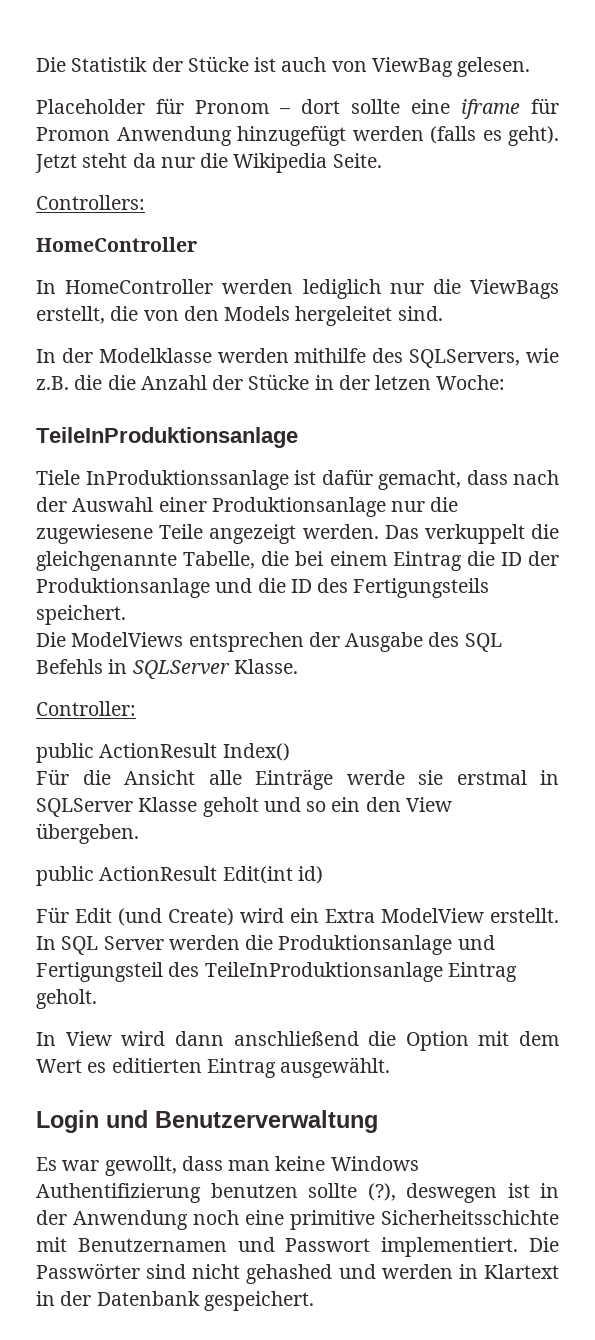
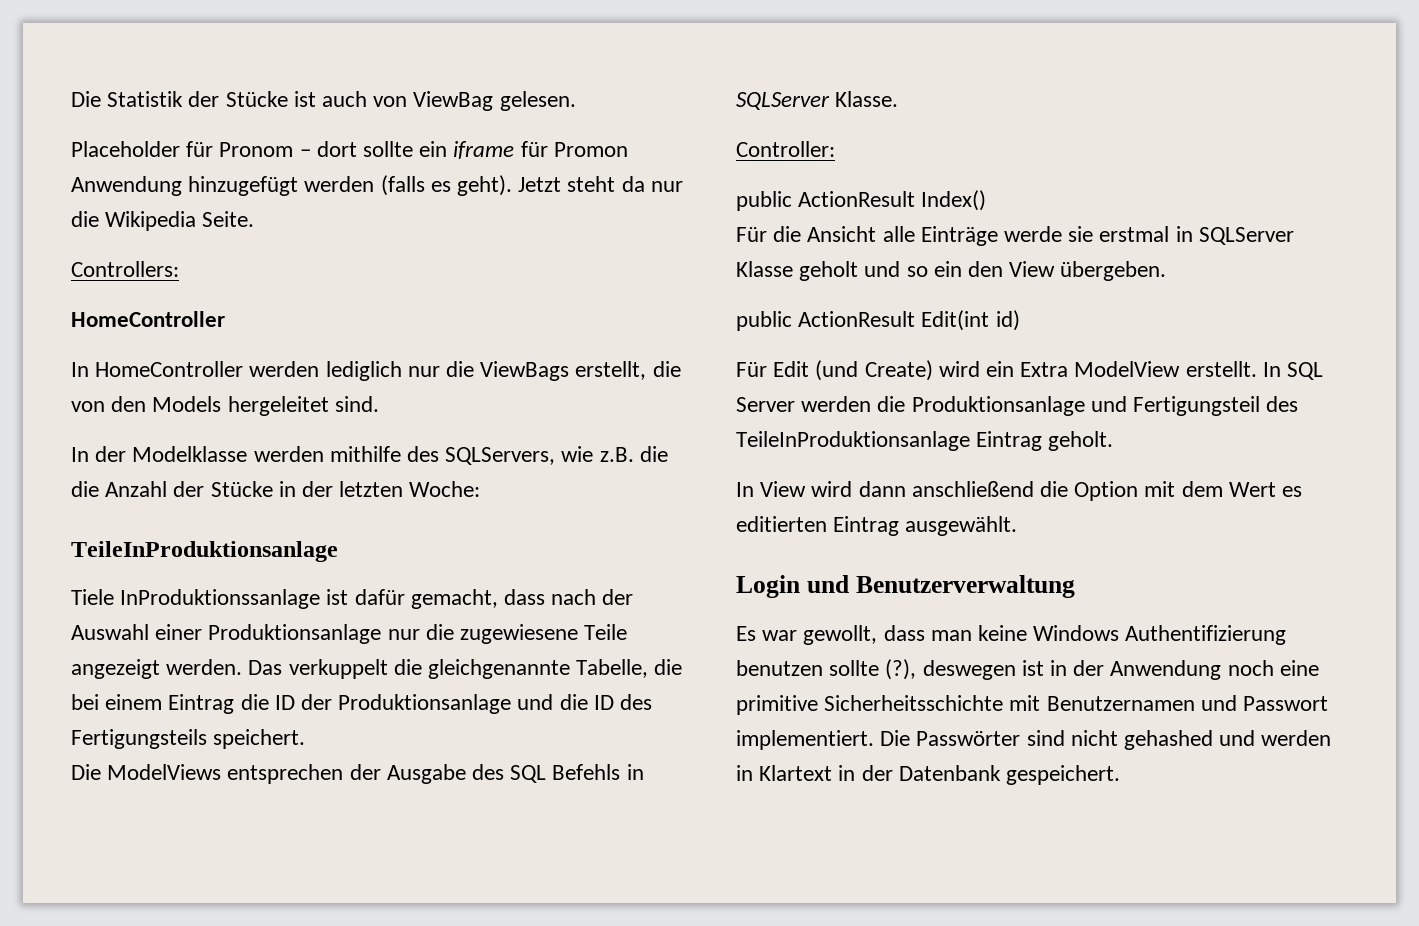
- Placeholder für Pronom – dort sollte eine iframe für Promon Anwendung hinzugefügt werden (falls es geht).
+ Placeholder für Pronom – dort sollte ein iframe für Promon Anwendung hinzugefügt werden (falls es geht).
- In der Modelklasse werden mithilfe des SQLServers, wie z.B. die die Anzahl der Stücke in der letzen Woche:
+ In der Modelklasse werden mithilfe des SQLServers, wie z.B. die die Anzahl der Stücke in der letzten Woche:

